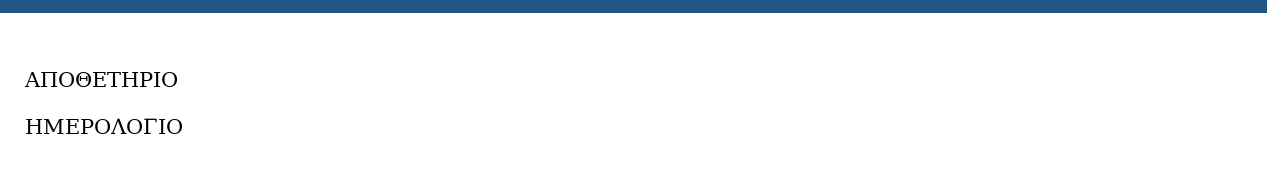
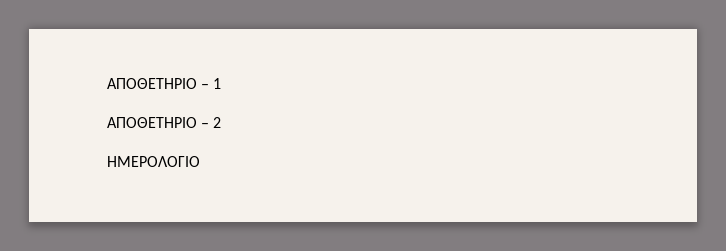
- ΑΠΟΘΕΤΗΡΙΟ
+ ΑΠΟΘΕΤΗΡΙΟ – 1
+ ΑΠΟΘΕΤΗΡΙΟ – 2

